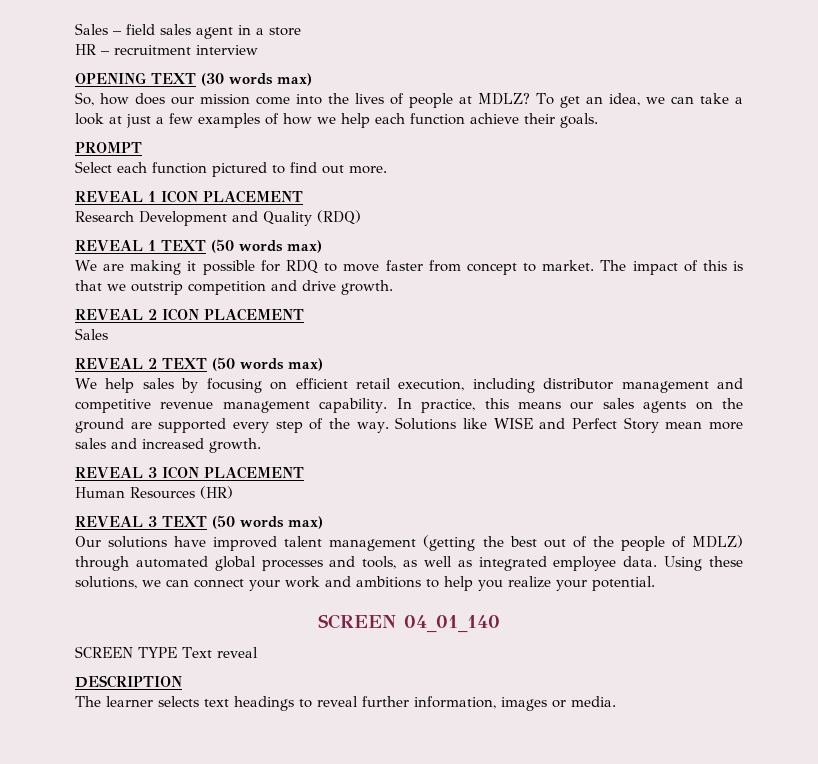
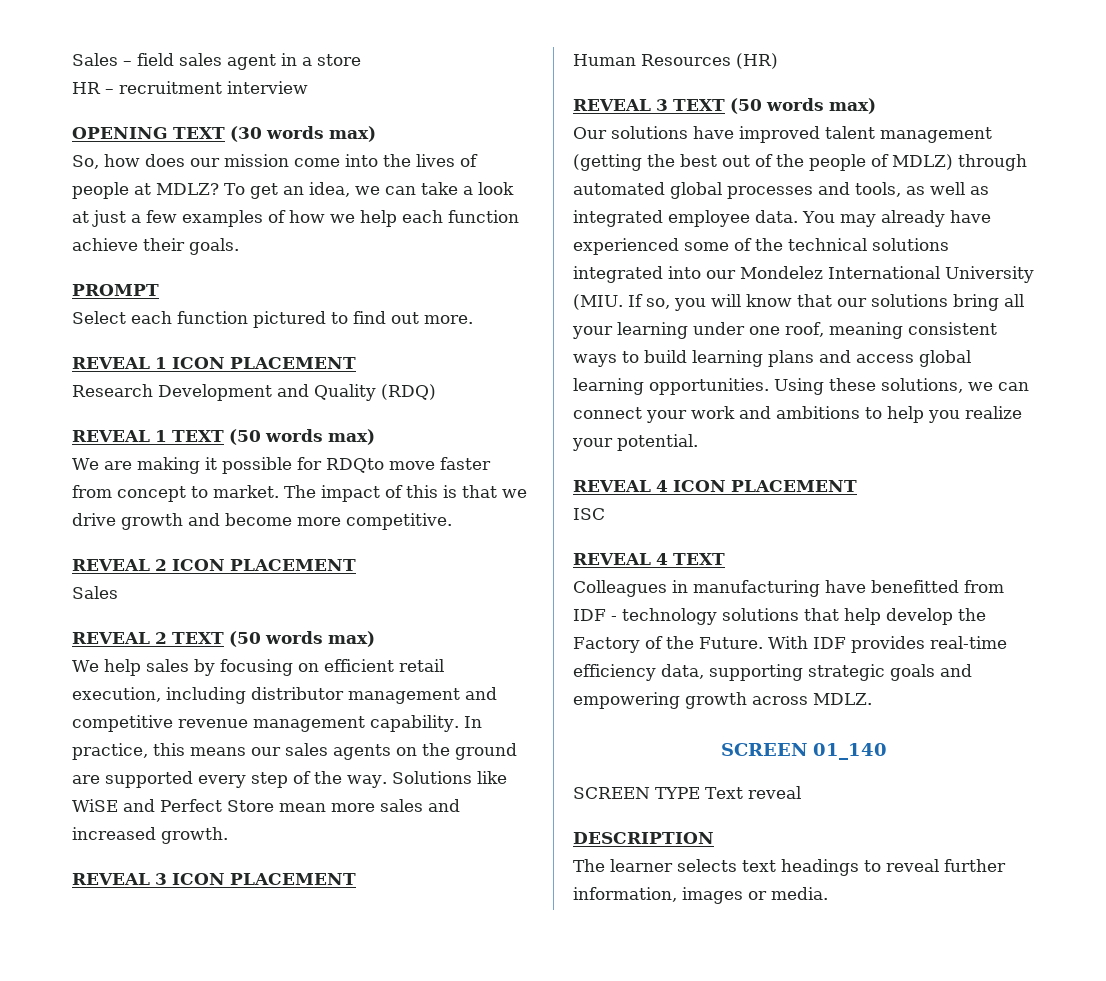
- We are making it possible for RDQ to move faster from concept to market.
+ We are making it possible for RDQto move faster from concept to market.
- The impact of this is that we outstrip competition and drive growth.
+ The impact of this is that we drive growth and become more competitive.
- Solutions like WISE and Perfect Story mean more sales and increased growth.
+ Solutions like WiSE and Perfect Store mean more sales and increased growth.
+ You may already have experienced some of the technical solutions integrated into our Mondelez International University (MIU. If so, you will know that our solutions bring all your learning under one roof, meaning consistent ways to build learning plans and access global learning opportunities.
- SCREEN 04_01_140
+ REVEAL 4 ICON PLACEMENT
+ ISC
+ REVEAL 4 TEXT
+ Colleagues in manufacturing have benefitted from IDF - technology solutions that help develop the Factory of the Future. With IDF provides real-time efficiency data, supporting strategic goals and empowering growth across MDLZ.
+ SCREEN 01_140

